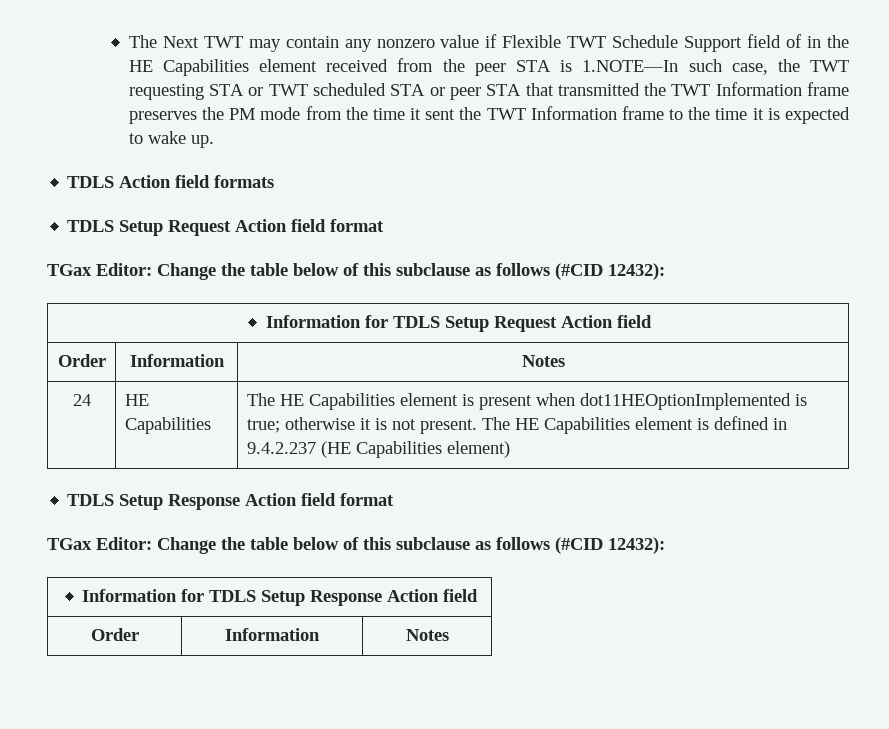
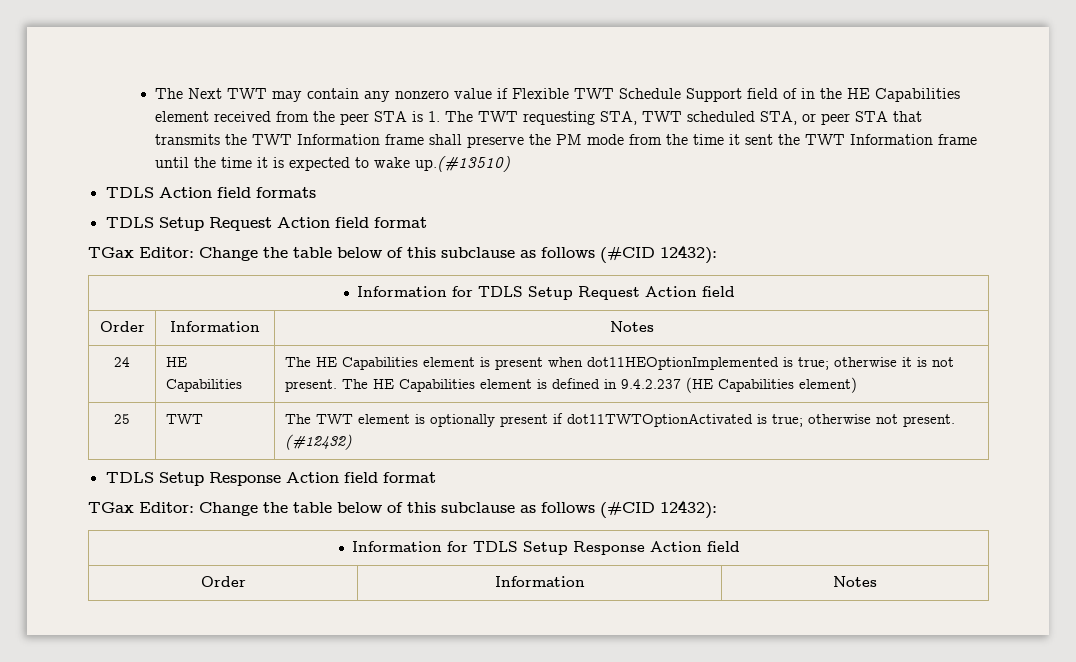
- The Next TWT may contain any nonzero value if Flexible TWT Schedule Support field of in the HE Capabilities element received from the peer STA is 1.NOTE—In such case, the TWT requesting STA or TWT scheduled STA or peer STA that transmitted the TWT Information frame preserves the PM mode from the time it sent the TWT Information frame to the time it is expected to wake up.
+ The Next TWT may contain any nonzero value if Flexible TWT Schedule Support field of in the HE Capabilities element received from the peer STA is 1. The TWT requesting STA, TWT scheduled STA, or peer STA that transmits the TWT Information frame shall preserve the PM mode from the time it sent the TWT Information frame until the time it is expected to wake up.(#13510)
+ 25 | TWT | The TWT element is optionally present if dot11TWTOptionActivated is true; otherwise not present. (#12432)

